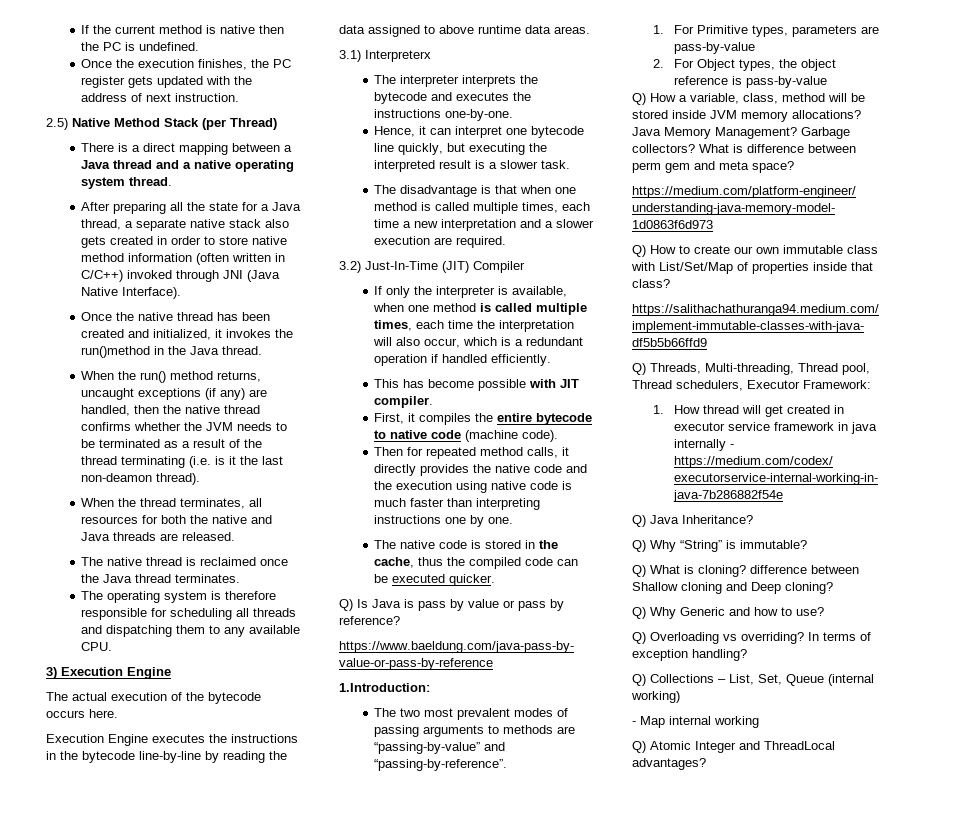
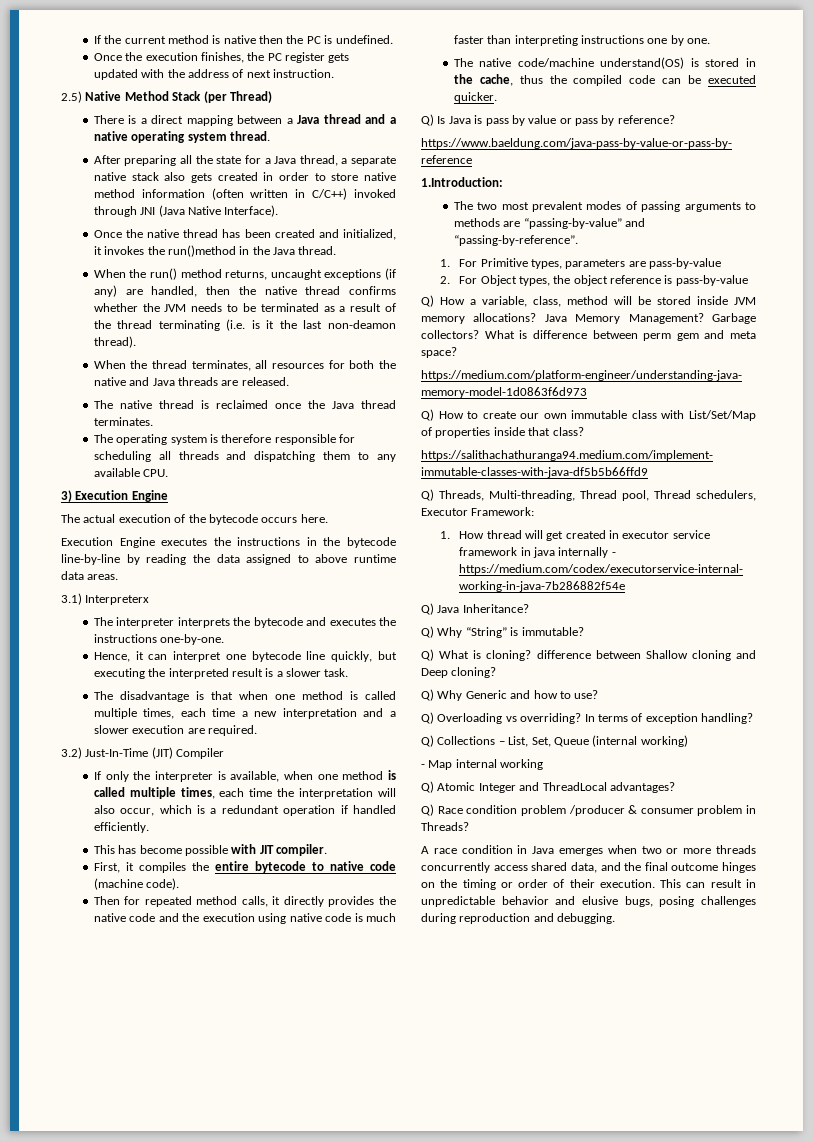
- The native code is stored in the cache, thus the compiled code can be executed quicker.
+ The native code/machine understand(OS) is stored in the cache, thus the compiled code can be executed quicker.
+ Q) Race condition problem /producer & consumer problem in Threads?
+ A race condition in Java emerges when two or more threads concurrently access shared data, and the final outcome hinges on the timing or order of their execution. This can result in unpredictable behavior and elusive bugs, posing challenges during reproduction and debugging.

